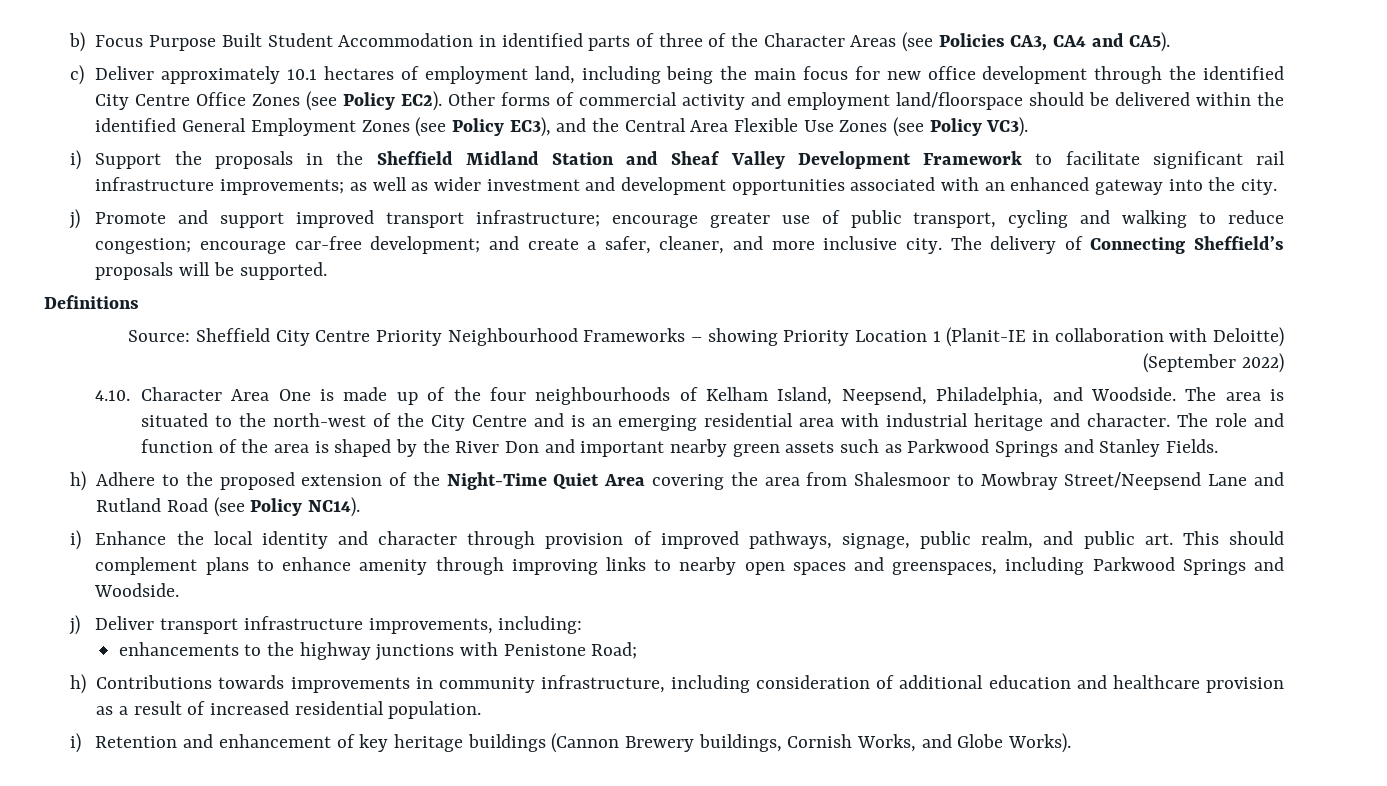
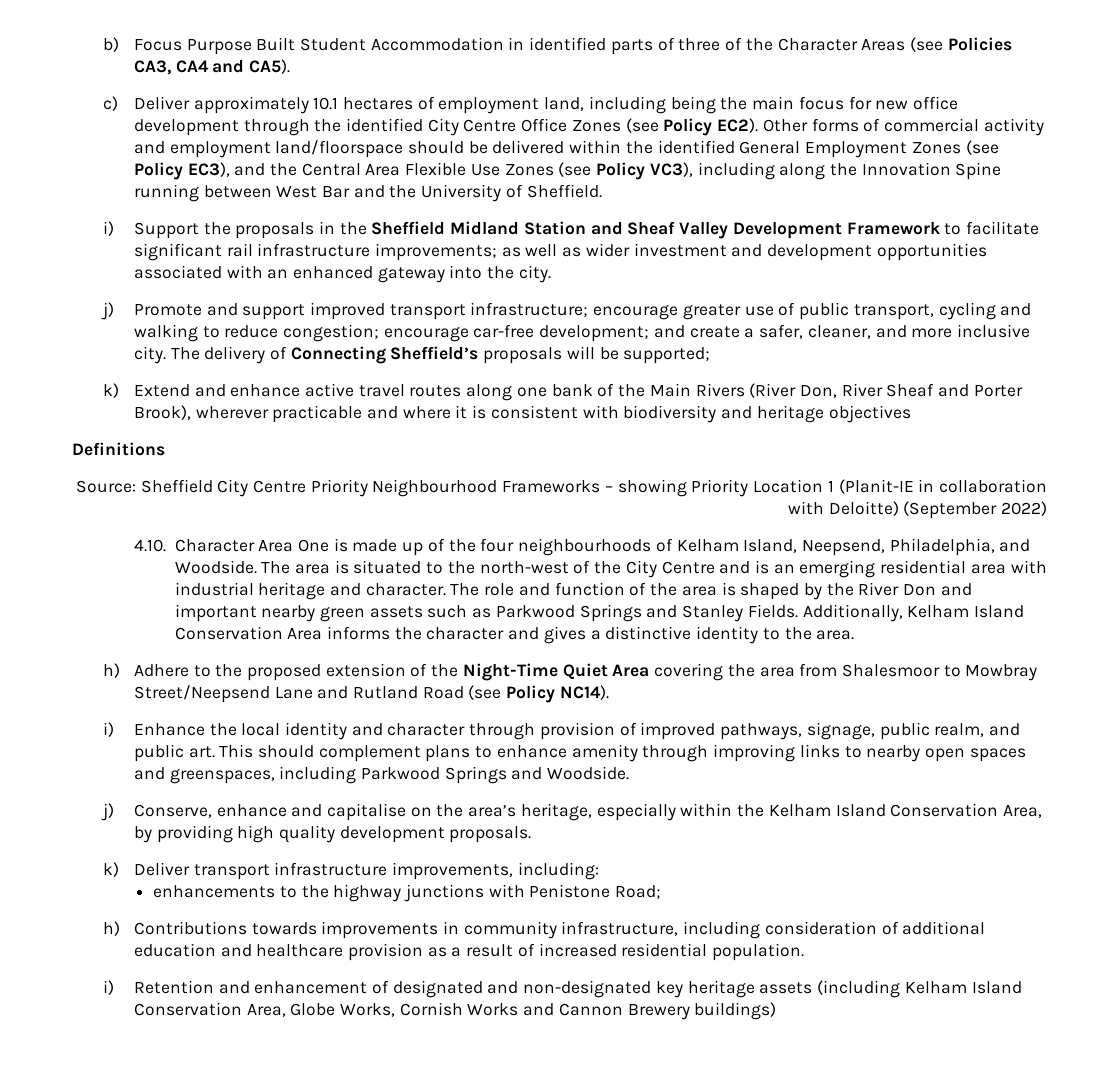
- Other forms of commercial activity and employment land/floorspace should be delivered within the identified General Employment Zones (see Policy EC3), and the Central Area Flexible Use Zones (see Policy VC3).
+ Other forms of commercial activity and employment land/floorspace should be delivered within the identified General Employment Zones (see Policy EC3), and the Central Area Flexible Use Zones (see Policy VC3), including along the Innovation Spine running between West Bar and the University of Sheffield.
- The delivery of Connecting Sheffield’s proposals will be supported.
+ The delivery of Connecting Sheffield’s proposals will be supported;
+ k) Extend and enhance active travel routes along one bank of the Main Rivers (River Don, River Sheaf and Porter Brook), wherever practicable and where it is consistent with biodiversity and heritage objectives
+ Additionally, Kelham Island Conservation Area informs the character and gives a distinctive identity to the area.
- j) Deliver transport infrastructure improvements, including:
+ j) Conserve, enhance and capitalise on the area’s heritage, especially within the Kelham Island Conservation Area, by providing high quality development proposals.
+ k) Deliver transport infrastructure improvements, including:
- i) Retention and enhancement of key heritage buildings (Cannon Brewery buildings, Cornish Works, and Globe Works).
+ i) Retention and enhancement of designated and non-designated key heritage assets (including Kelham Island Conservation Area, Globe Works, Cornish Works and Cannon Brewery buildings)

